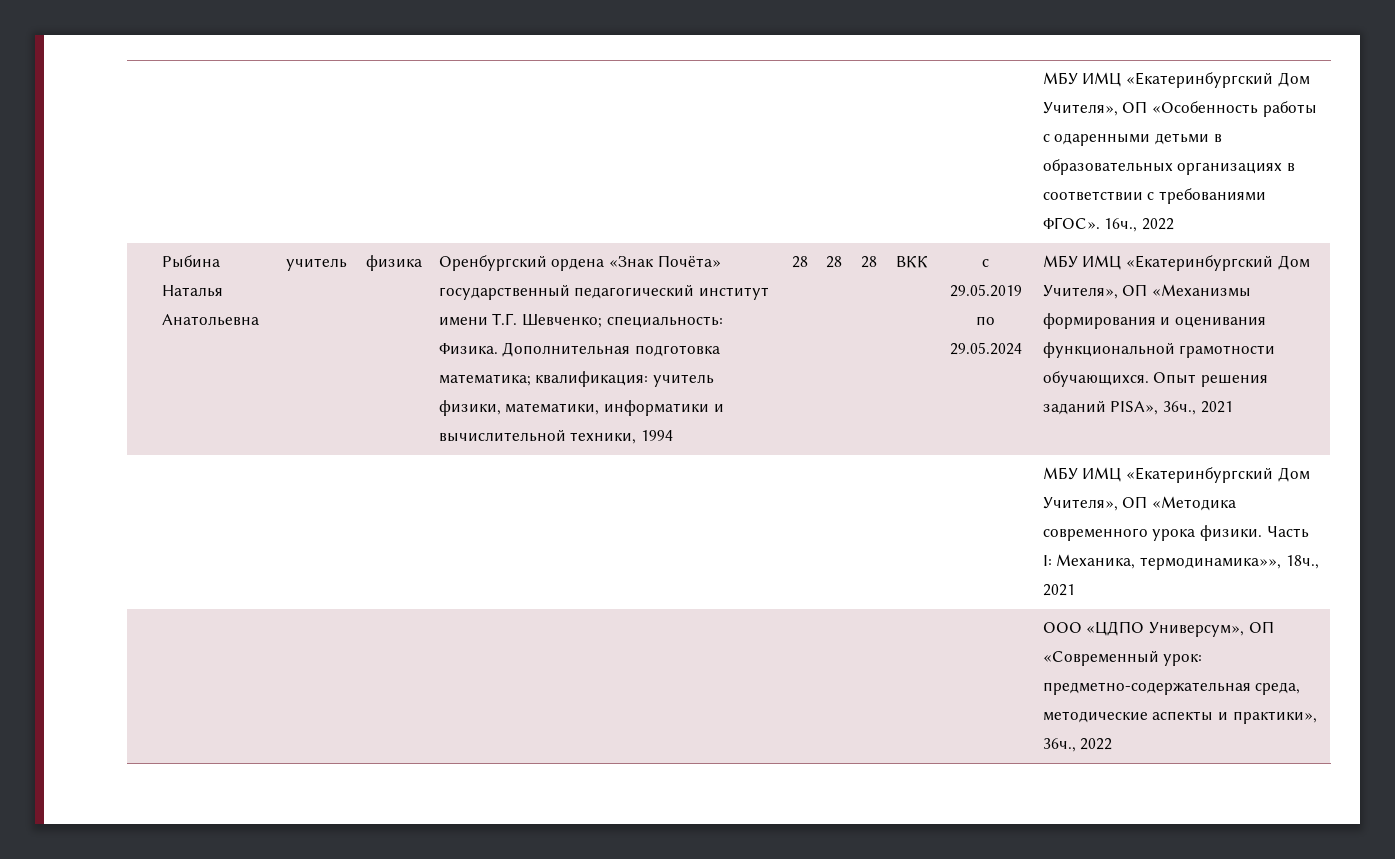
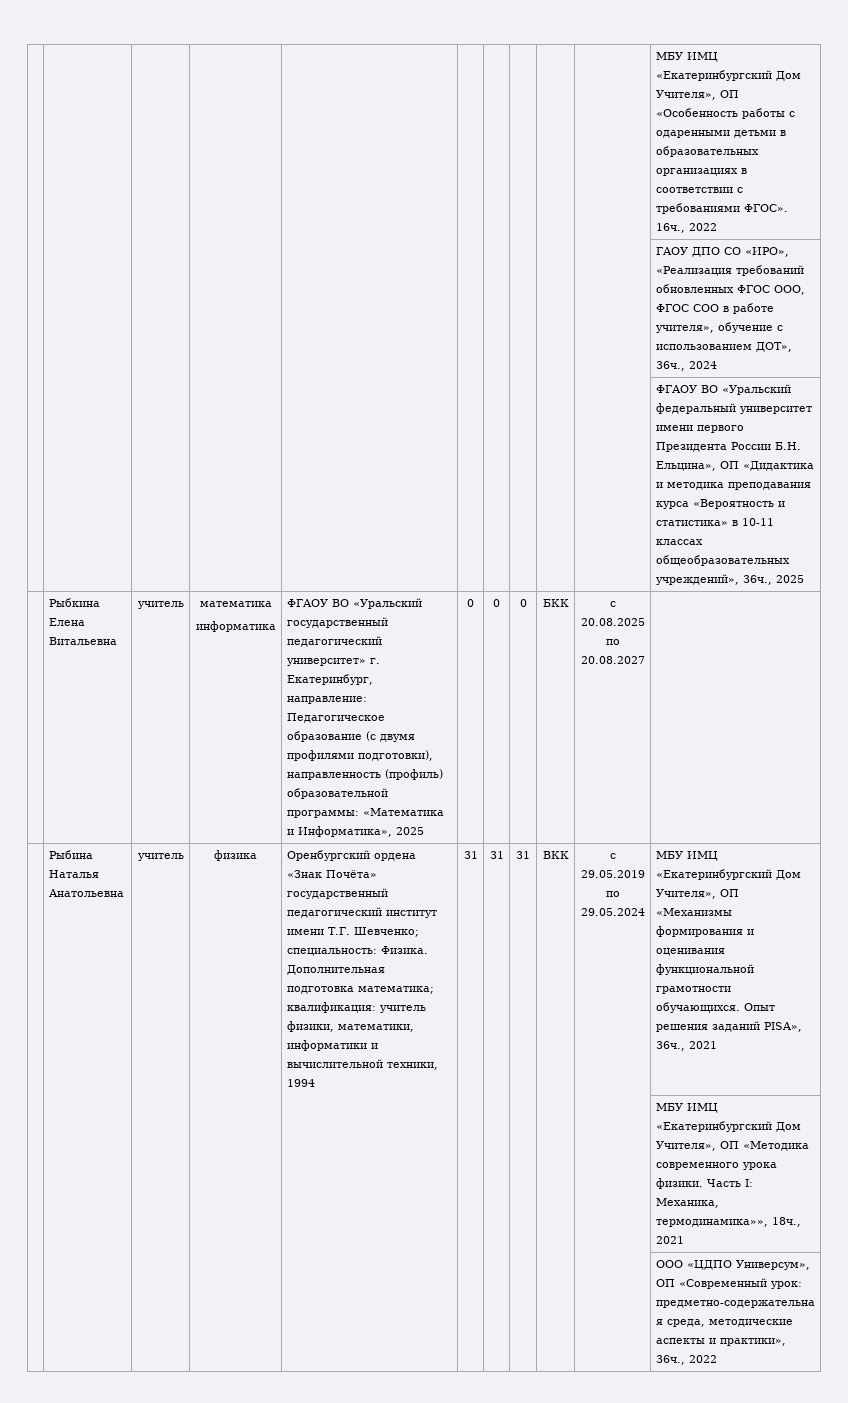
+ | | | | | | | | | | ГАОУ ДПО СО «ИРО», «Реализация требований обновленных ФГОС ООО, ФГОС СОО в работе учителя», обучение с использованием ДОТ», 36ч., 2024
+ | | | | | | | | | | ФГАОУ ВО «Уральский федеральный университет имени первого Президента России Б.Н. Ельцина», ОП «Дидактика и методика преподавания курса «Вероятность и статистика» в 10-11 классах общеобразовательных учреждений», 36ч., 2025
+ | Рыбкина Елена Витальевна | учитель | математика
+ информатика | ФГАОУ ВО «Уральский государственный педагогический университет» г. Екатеринбург, направление: Педагогическое образование (с двумя профилями подготовки), направленность (профиль) образовательной программы: «Математика и Информатика», 2025 | 0 | 0 | 0 | БКК | с 20.08.2025 по 20.08.2027 |
- 28 | 28 | 28
+ 31 | 31 | 31

